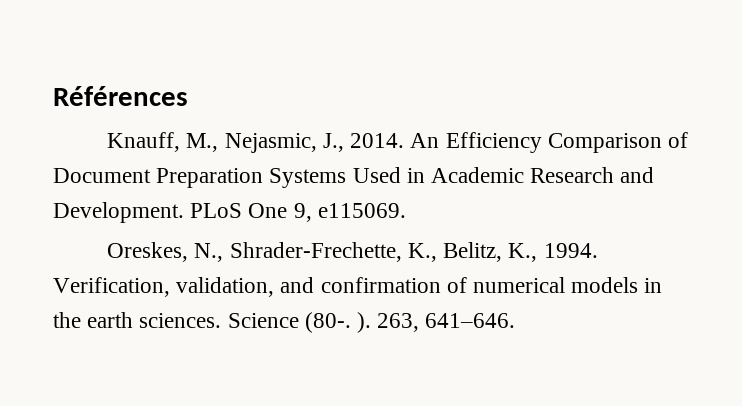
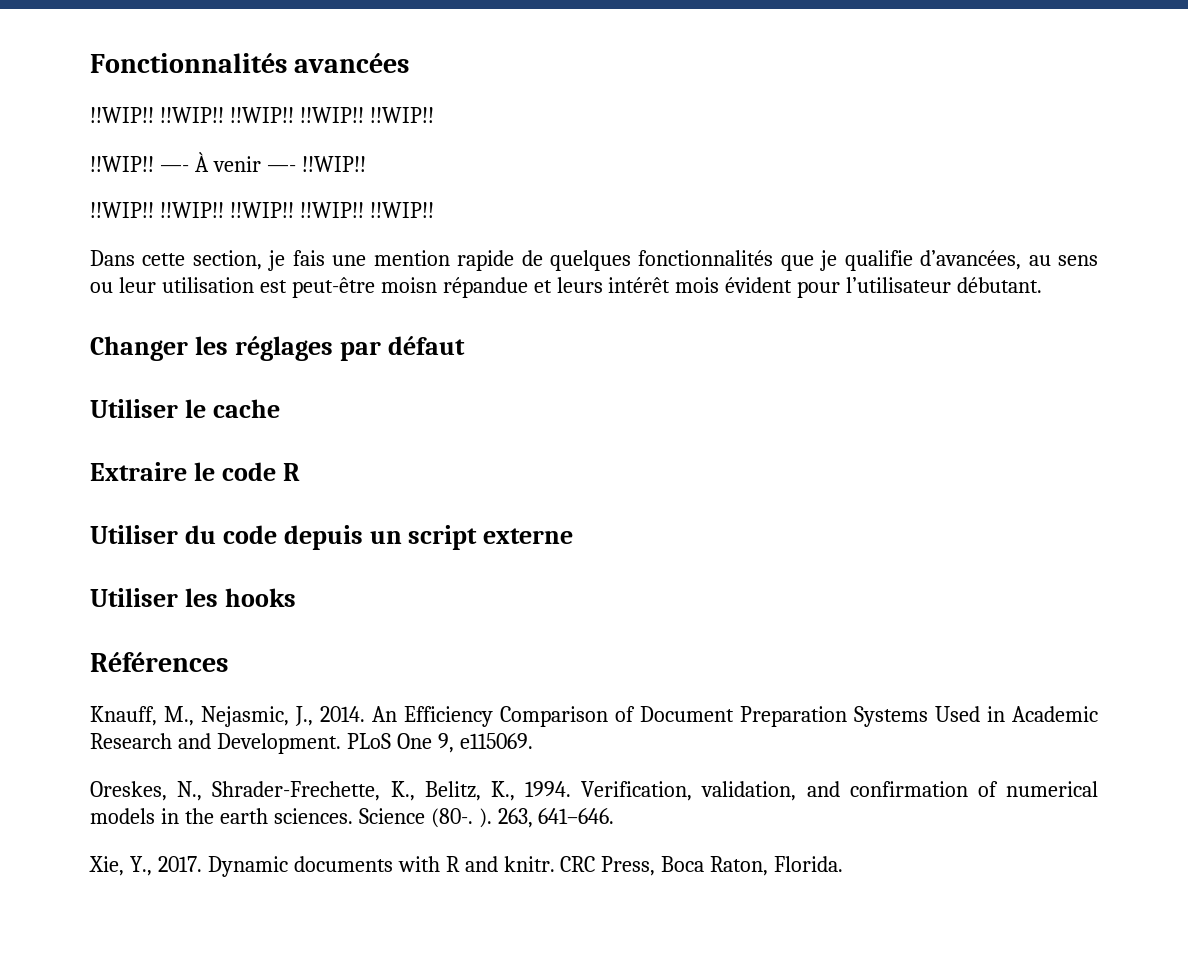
+ Fonctionnalités avancées
+ !!WIP!! !!WIP!! !!WIP!! !!WIP!! !!WIP!!
+ !!WIP!! —- À venir —- !!WIP!!
+ !!WIP!! !!WIP!! !!WIP!! !!WIP!! !!WIP!!
+ Dans cette section, je fais une mention rapide de quelques fonctionnalités que je qualifie d’avancées, au sens ou leur utilisation est peut-être moisn répandue et leurs intérêt mois évident pour l’utilisateur débutant.
+ Changer les réglages par défaut
+ Utiliser le cache
+ Extraire le code R
+ Utiliser du code depuis un script externe
+ Utiliser les hooks
+ Xie, Y., 2017. Dynamic documents with R and knitr. CRC Press, Boca Raton, Florida.

